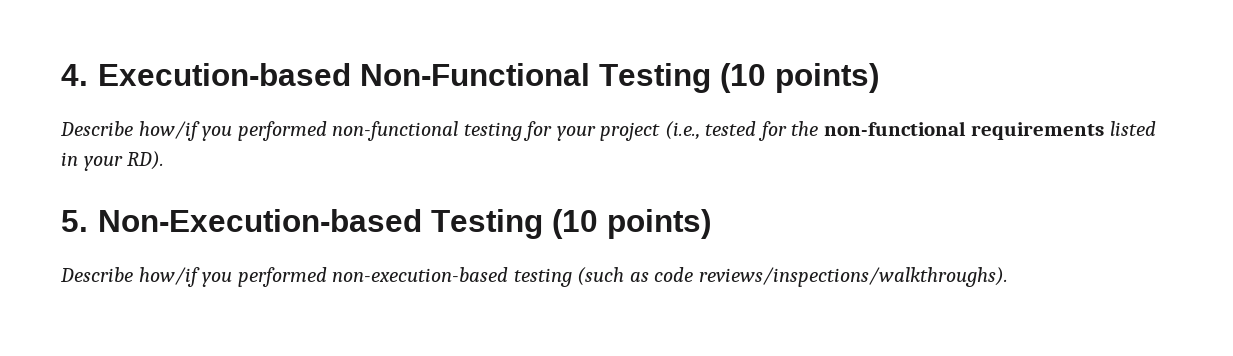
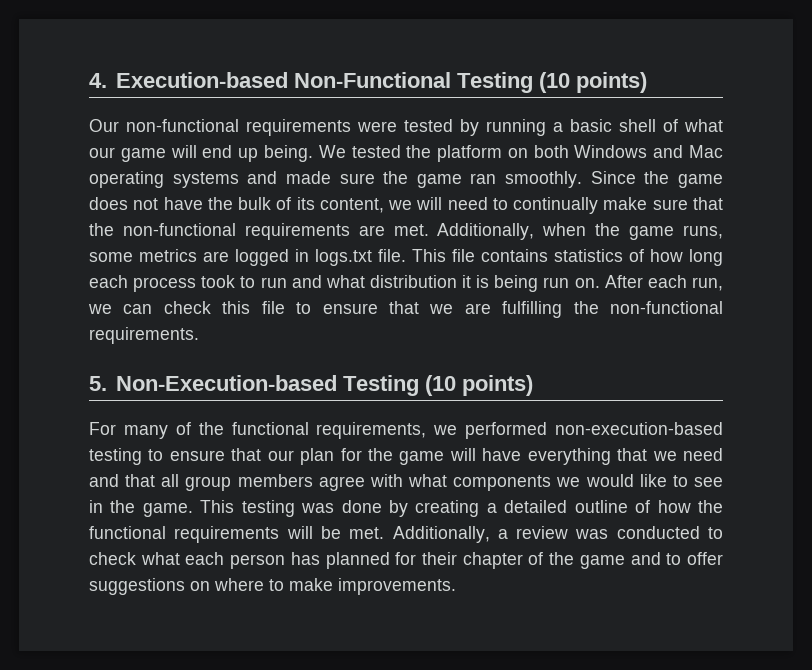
- Describe how/if you performed non-functional testing for your project (i.e., tested for the non-functional requirements listed in your RD).
+ Our non-functional requirements were tested by running a basic shell of what our game will end up being. We tested the platform on both Windows and Mac operating systems and made sure the game ran smoothly. Since the game does not have the bulk of its content, we will need to continually make sure that the non-functional requirements are met. Additionally, when the game runs, some metrics are logged in logs.txt file. This file contains statistics of how long each process took to run and what distribution it is being run on. After each run, we can check this file to ensure that we are fulfilling the non-functional requirements.
- Describe how/if you performed non-execution-based testing (such as code reviews/inspections/walkthroughs).
+ For many of the functional requirements, we performed non-execution-based testing to ensure that our plan for the game will have everything that we need and that all group members agree with what components we would like to see in the game. This testing was done by creating a detailed outline of how the functional requirements will be met. Additionally, a review was conducted to check what each person has planned for their chapter of the game and to offer suggestions on where to make improvements.

